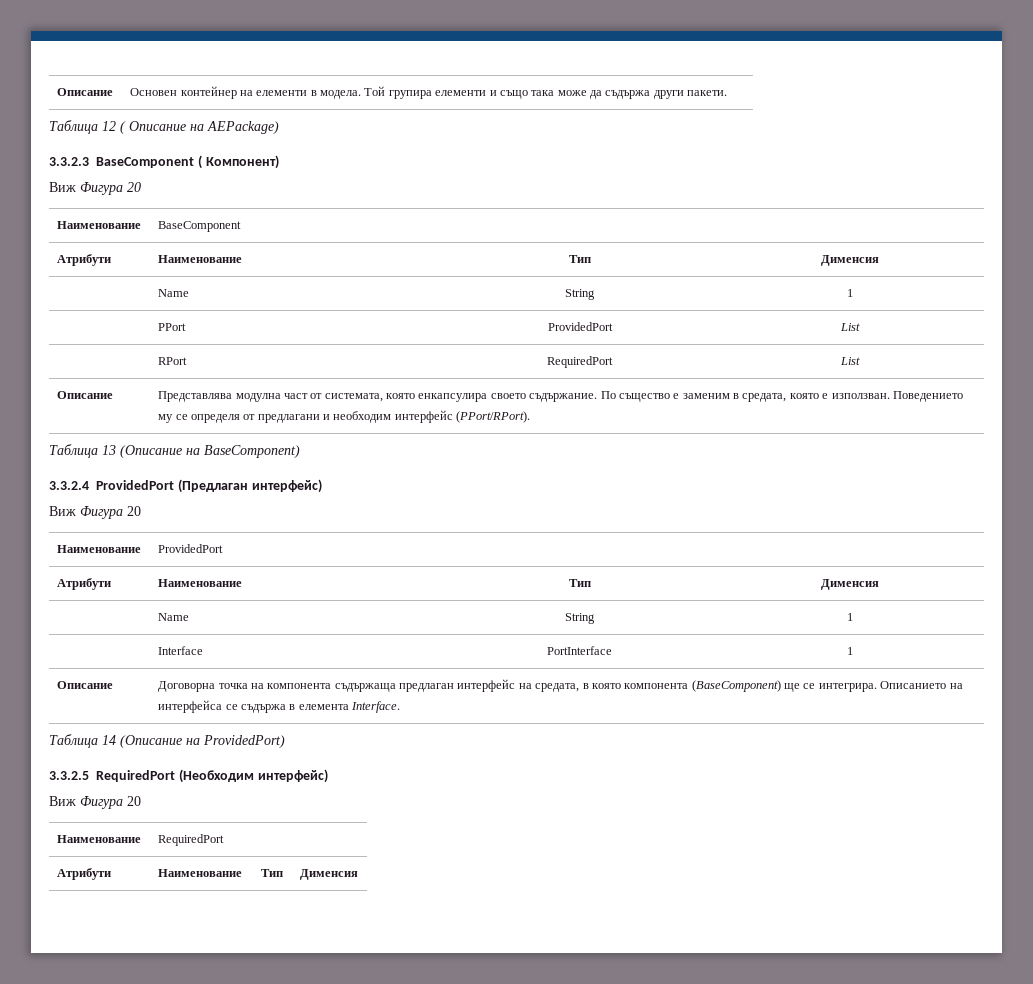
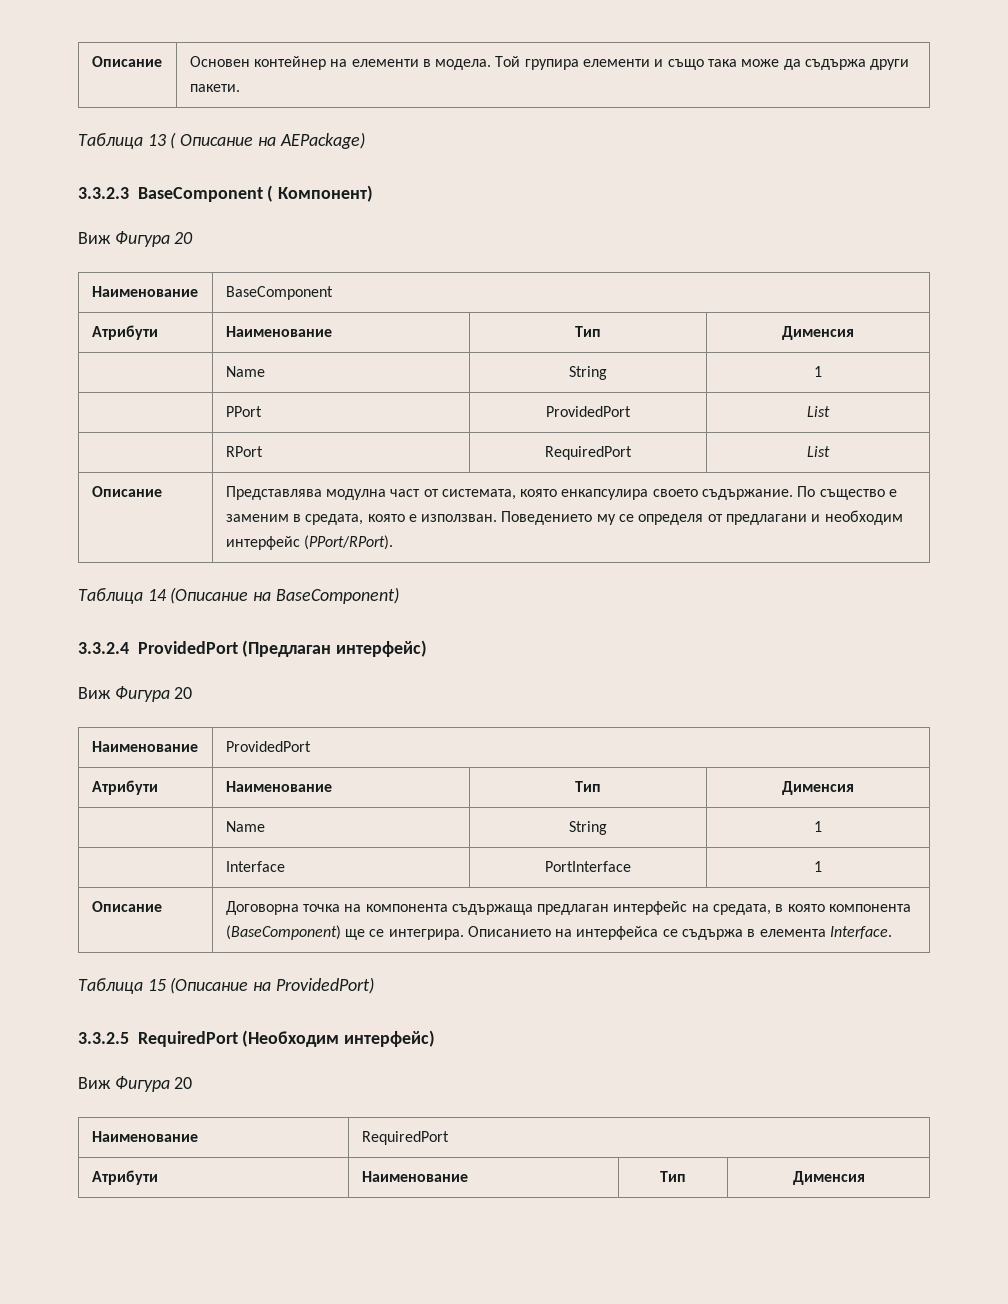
- Таблица 12 ( Описание на AEPackage)
+ Таблица 13 ( Описание на AEPackage)
- Таблица 13 (Описание на BaseComponent)
+ Таблица 14 (Описание на BaseComponent)
- Таблица 14 (Описание на ProvidedPort)
+ Таблица 15 (Описание на ProvidedPort)

